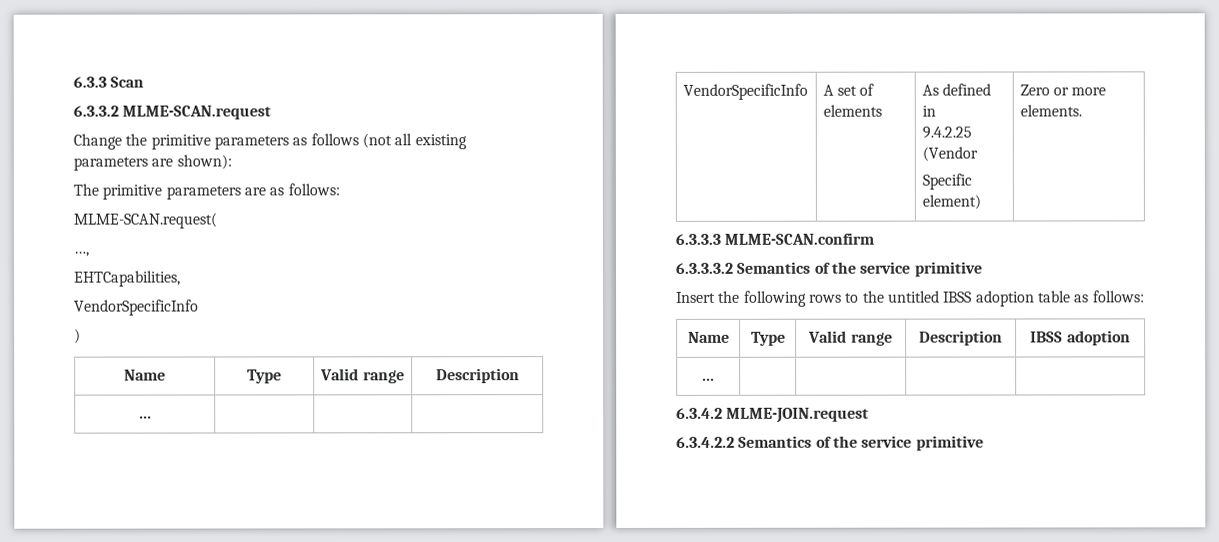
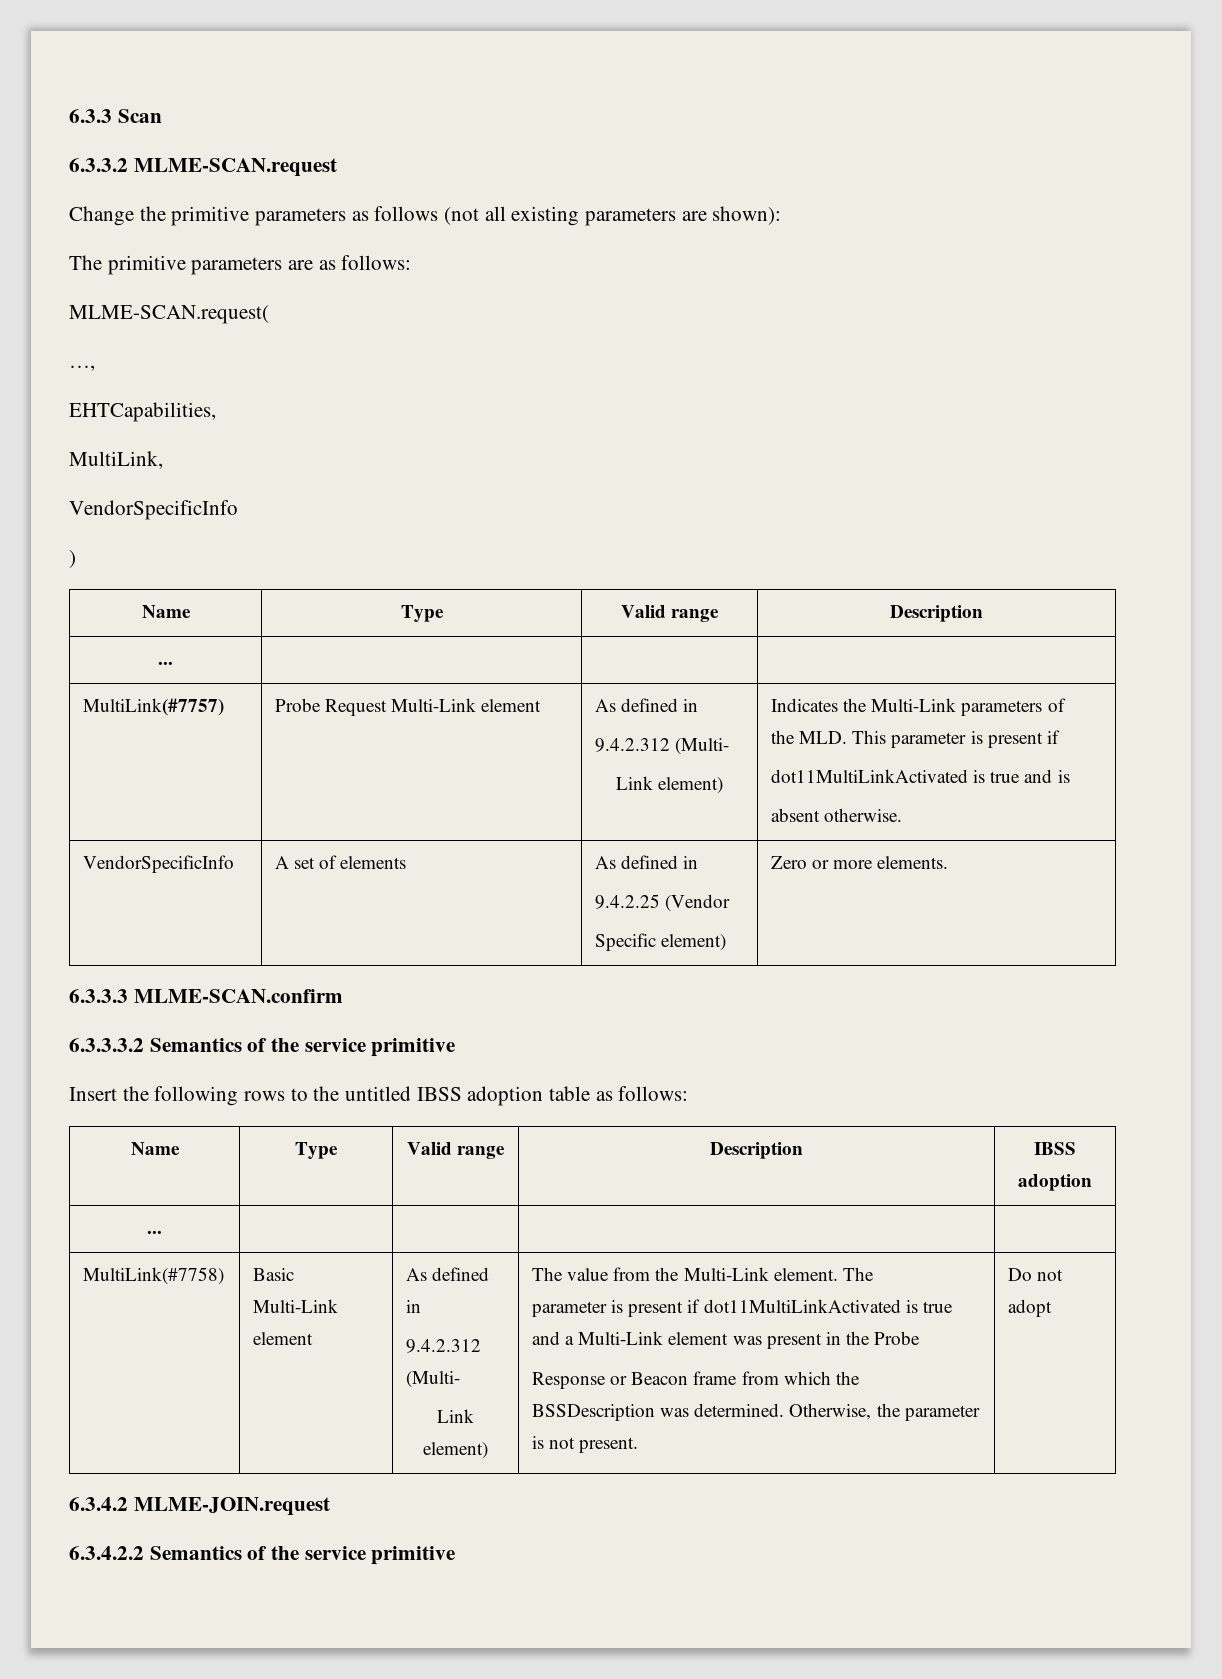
+ MultiLink,
+ MultiLink(#7757) | Probe Request Multi-Link element | As defined in
+ 9.4.2.312 (Multi-
+ Link element) | Indicates the Multi-Link parameters of
+ the MLD. This parameter is present if
+ dot11MultiLinkActivated is true and is
+ absent otherwise.
+ MultiLink(#7758) | Basic Multi-Link element | As defined in
+ 9.4.2.312 (Multi-
+ Link element) | The value from the Multi-Link element. The
+ parameter is present if dot11MultiLinkActivated is true and a Multi-Link element was present in the Probe
+ Response or Beacon frame from which the BSSDescription was determined. Otherwise, the parameter is not present. | Do not adopt

